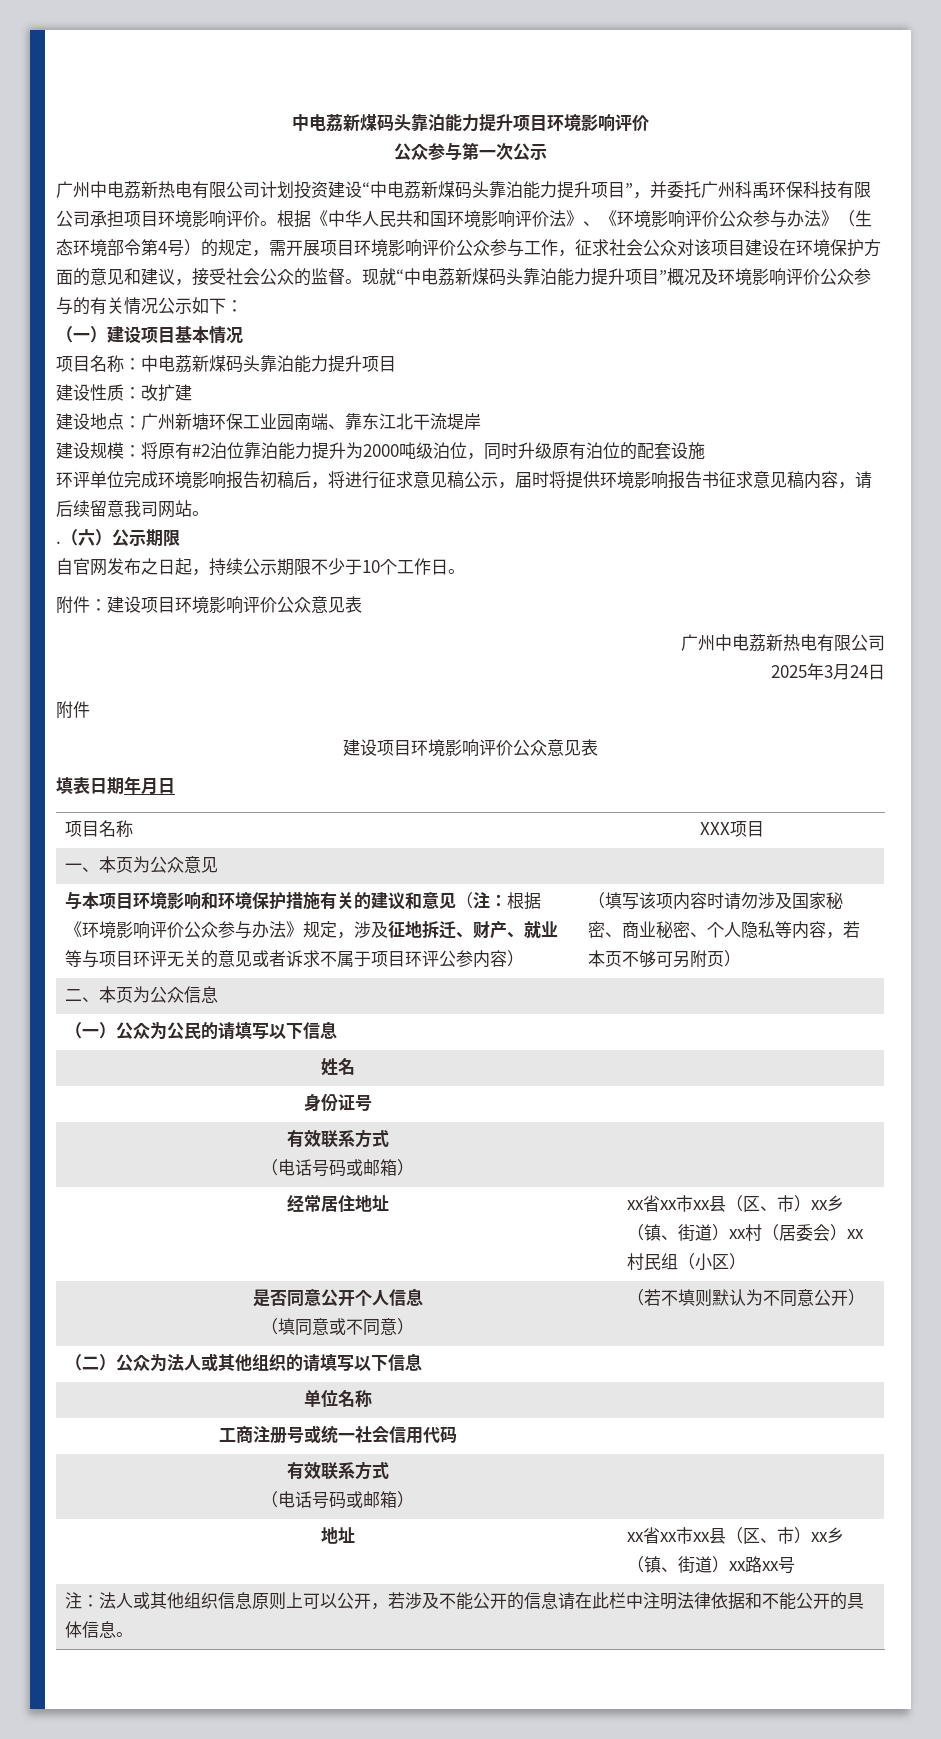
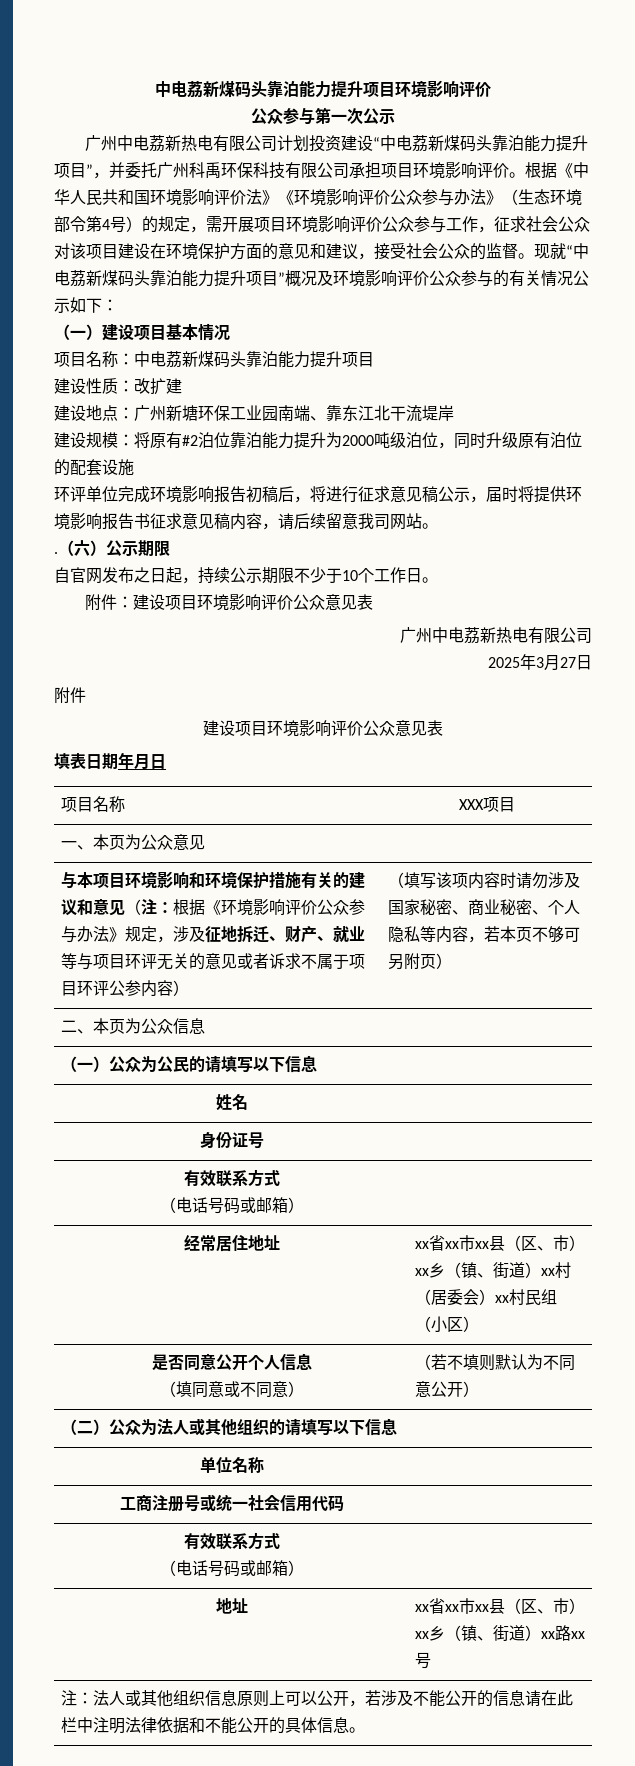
- 根据《中华人民共和国环境影响评价法》、《环境影响评价公众参与办法》（生态环境部令第4号）的规定，需开展项目环境影响评价公众参与工作，征求社会公众对该项目建设在环境保护方面的意见和建议，接受社会公众的监督。
+ 根据《中华人民共和国环境影响评价法》《环境影响评价公众参与办法》（生态环境部令第4号）的规定，需开展项目环境影响评价公众参与工作，征求社会公众对该项目建设在环境保护方面的意见和建议，接受社会公众的监督。
- 2025年3月24日
+ 2025年3月27日

